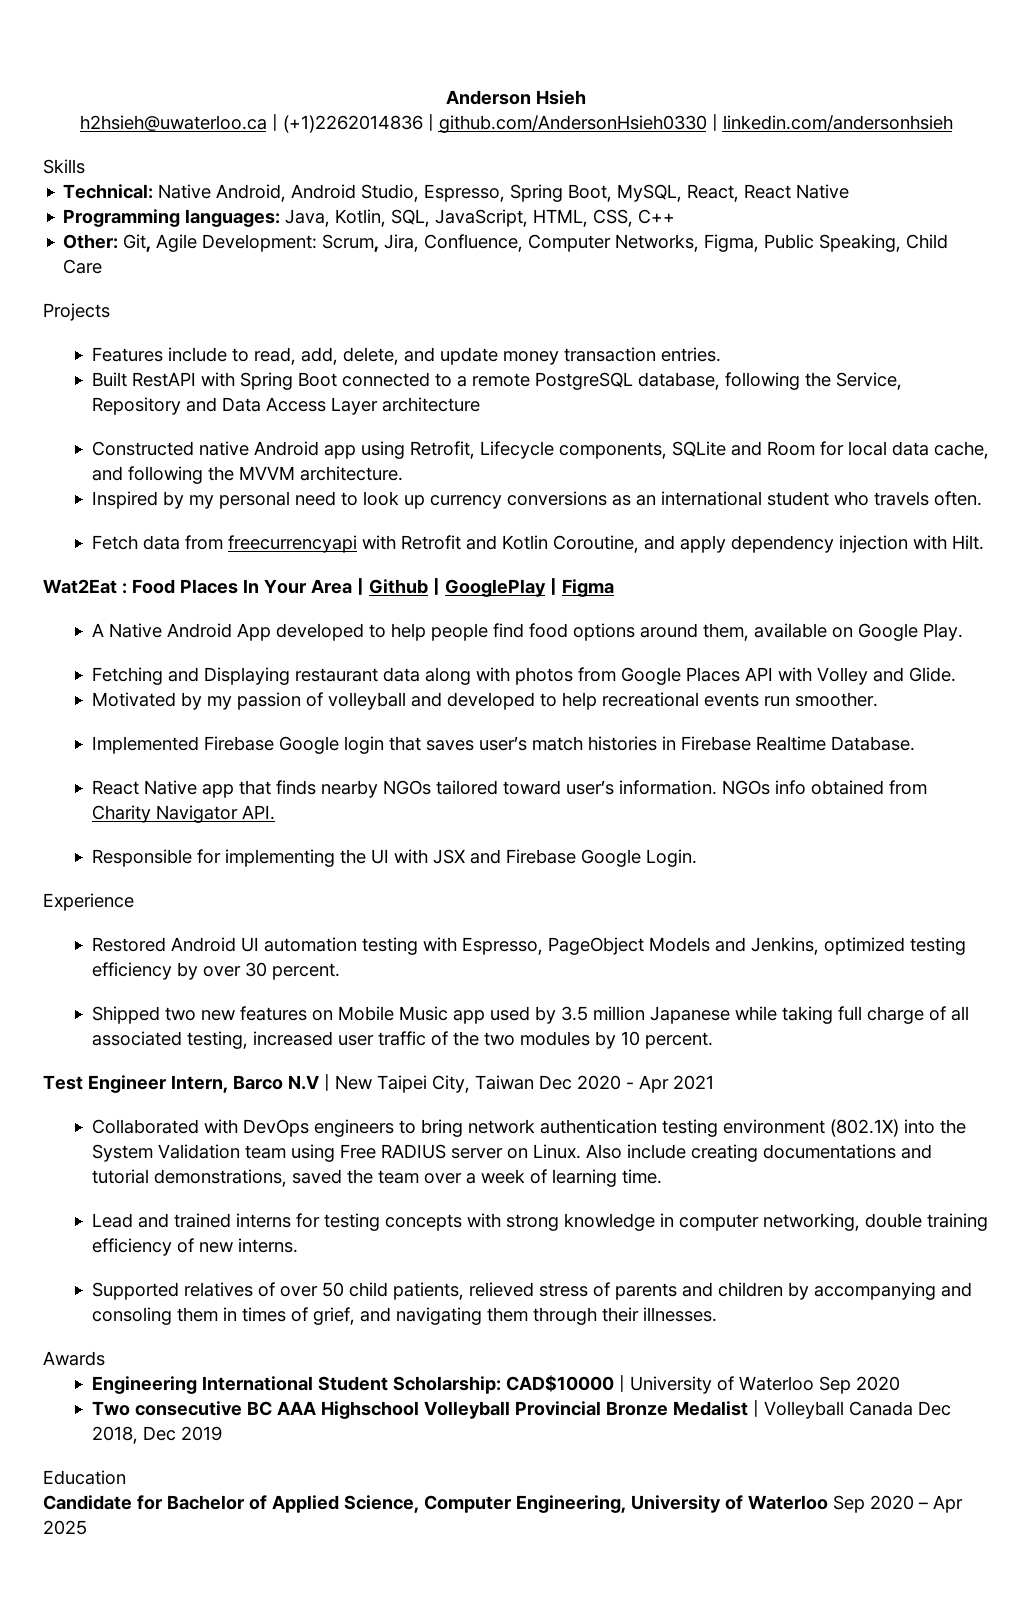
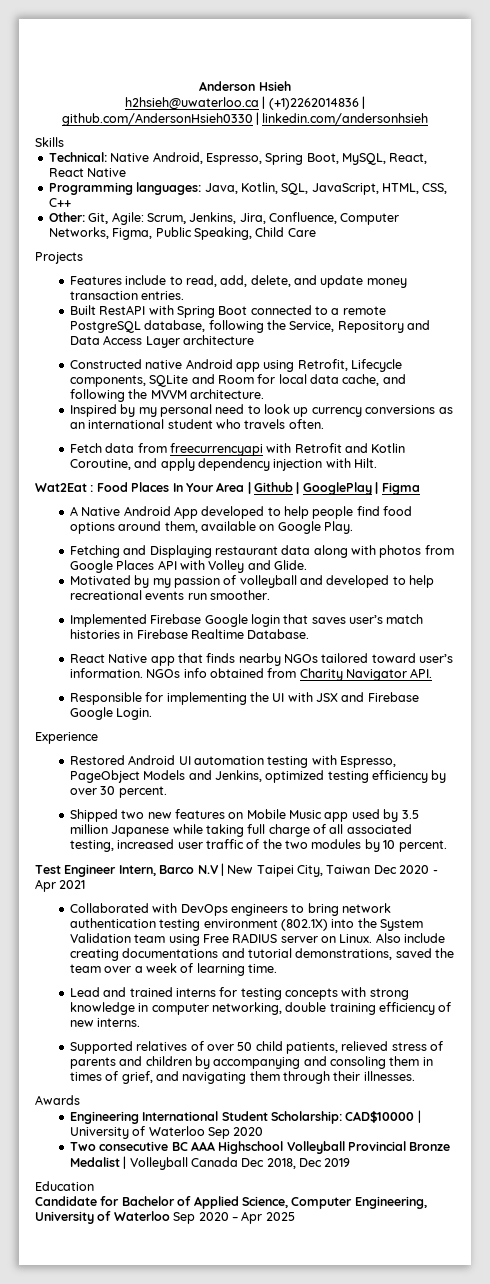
- Technical: Native Android, Android Studio, Espresso, Spring Boot, MySQL, React, React Native
+ Technical: Native Android, Espresso, Spring Boot, MySQL, React, React Native
- Other: Git, Agile Development: Scrum, Jira, Confluence, Computer Networks, Figma, Public Speaking, Child Care
+ Other: Git, Agile: Scrum, Jenkins, Jira, Confluence, Computer Networks, Figma, Public Speaking, Child Care

